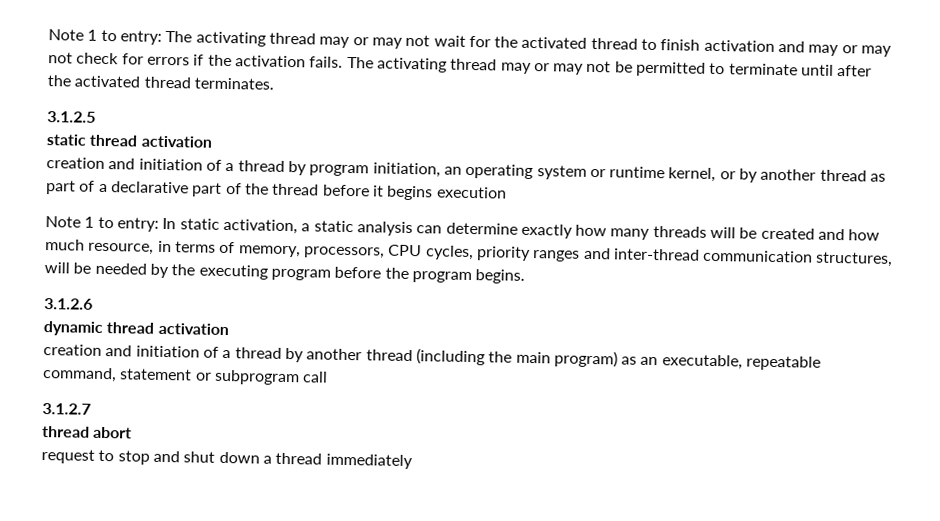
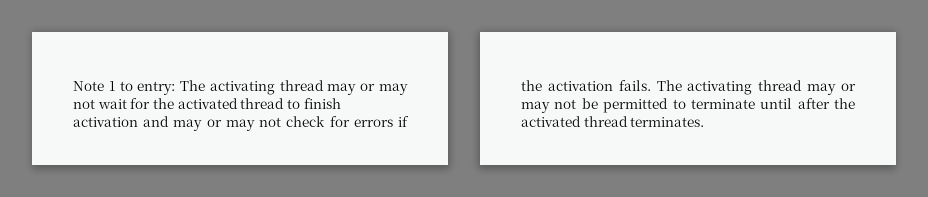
- 3.1.2.5
- static thread activation
- creation and initiation of a thread by program initiation, an operating system or runtime kernel, or by another thread as part of a declarative part of the thread before it begins execution
- Note 1 to entry: In static activation, a static analysis can determine exactly how many threads will be created and how much resource, in terms of memory, processors, CPU cycles, priority ranges and inter-thread communication structures, will be needed by the executing program before the program begins.
- 3.1.2.6
- dynamic thread activation
- creation and initiation of a thread by another thread (including the main program) as an executable, repeatable command, statement or subprogram call
- 3.1.2.7
- thread abort
- request to stop and shut down a thread immediately

